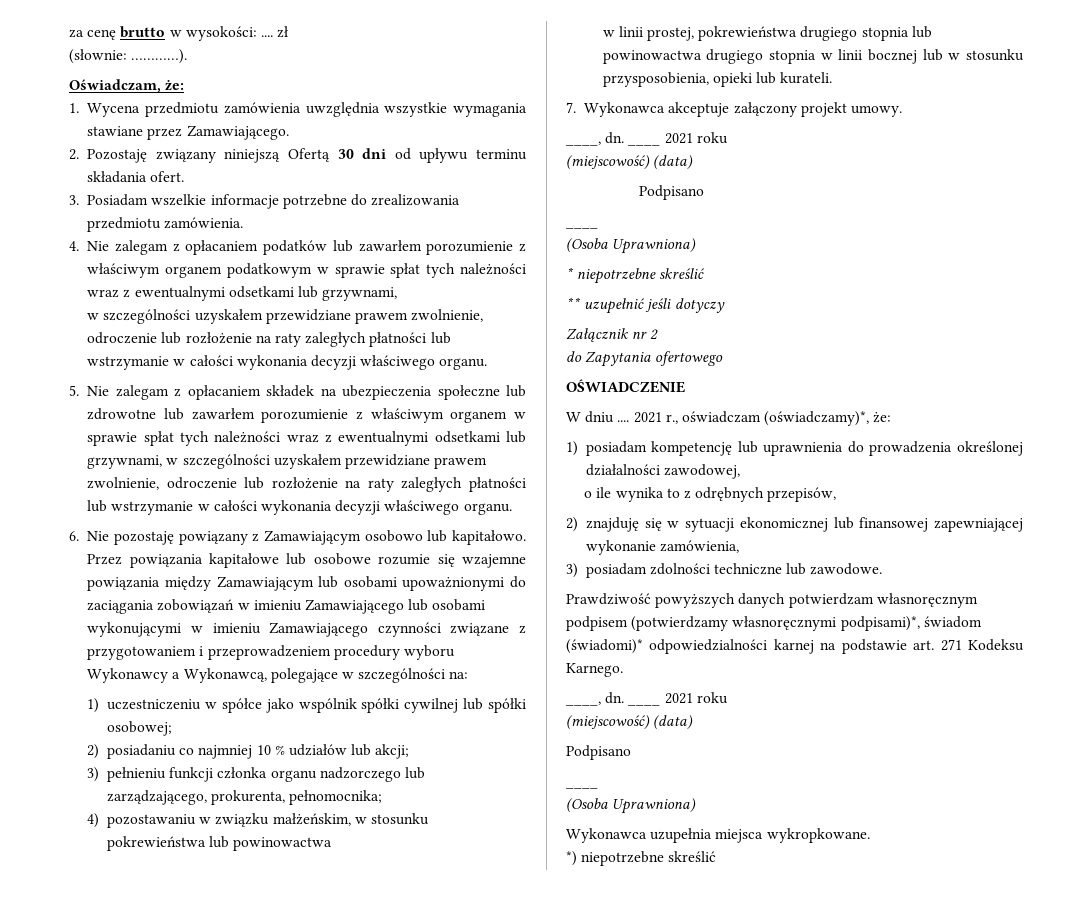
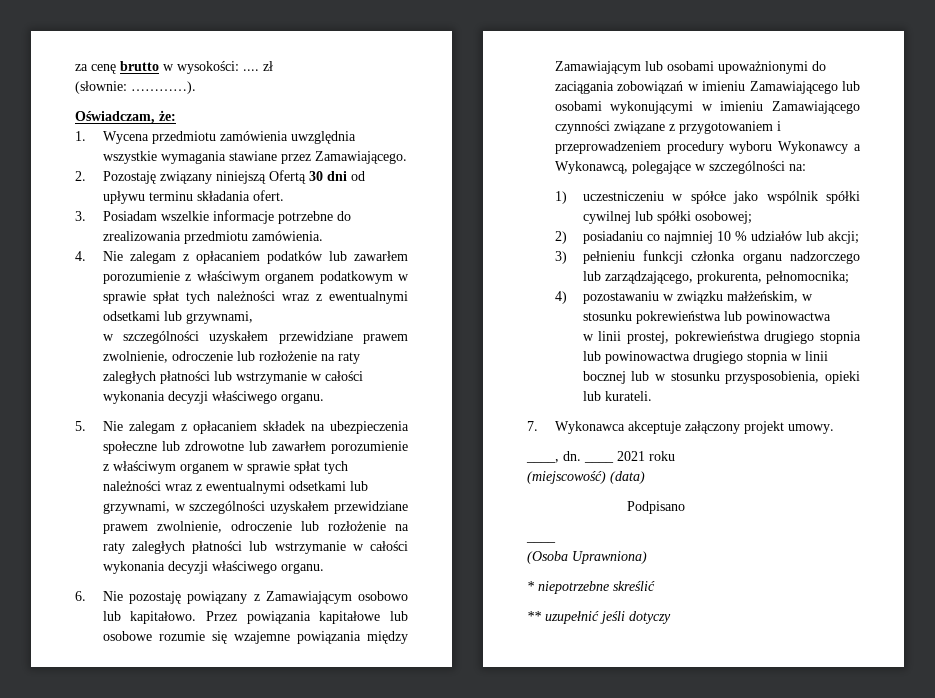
- Załącznik nr 2
- do Zapytania ofertowego
- OŚWIADCZENIE
- W dniu .... 2021 r., oświadczam (oświadczamy)*, że:
- 1) posiadam kompetencję lub uprawnienia do prowadzenia określonej działalności zawodowej,
- o ile wynika to z odrębnych przepisów,
- 2) znajduję się w sytuacji ekonomicznej lub finansowej zapewniającej wykonanie zamówienia,
- 3) posiadam zdolności techniczne lub zawodowe.
- Prawdziwość powyższych danych potwierdzam własnoręcznym podpisem (potwierdzamy własnoręcznymi podpisami)*, świadom (świadomi)* odpowiedzialności karnej na podstawie art. 271 Kodeksu Karnego.
- ____, dn. ____ 2021 roku
- (miejscowość) (data)
- Podpisano
- ____
- (Osoba Uprawniona)
- Wykonawca uzupełnia miejsca wykropkowane.
- *) niepotrzebne skreślić

